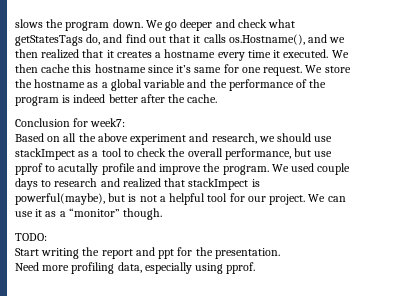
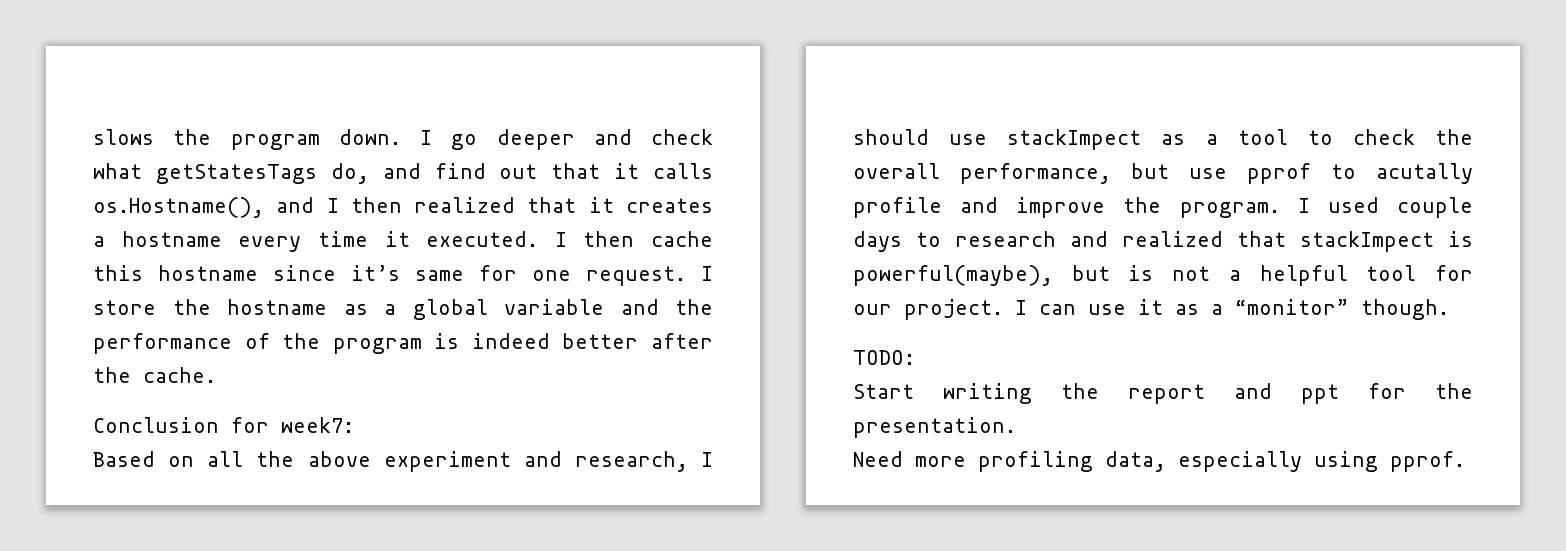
- We go deeper and check what getStatesTags do, and find out that it calls os.Hostname(), and we then realized that it creates a hostname every time it executed.
+ I go deeper and check what getStatesTags do, and find out that it calls os.Hostname(), and I then realized that it creates a hostname every time it executed.
- We then cache this hostname since it’s same for one request.
+ I then cache this hostname since it’s same for one request.
- We store the hostname as a global variable and the performance of the program is indeed better after the cache.
+ I store the hostname as a global variable and the performance of the program is indeed better after the cache.
- Based on all the above experiment and research, we should use stackImpect as a tool to check the overall performance, but use pprof to acutally profile and improve the program.
+ Based on all the above experiment and research, I should use stackImpect as a tool to check the overall performance, but use pprof to acutally profile and improve the program.
- We used couple days to research and realized that stackImpect is powerful(maybe), but is not a helpful tool for our project.
+ I used couple days to research and realized that stackImpect is powerful(maybe), but is not a helpful tool for our project.
- We can use it as a “monitor” though.
+ I can use it as a “monitor” though.

